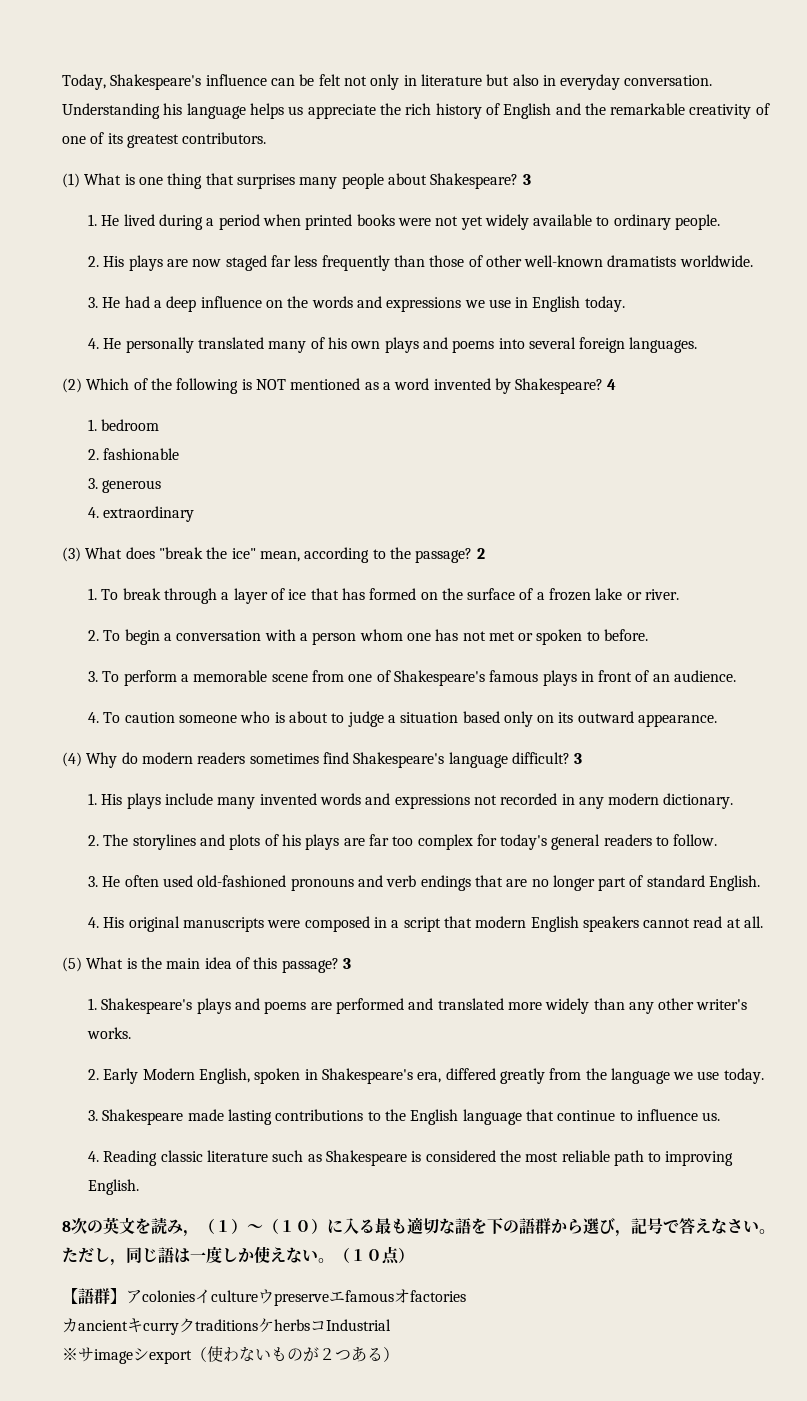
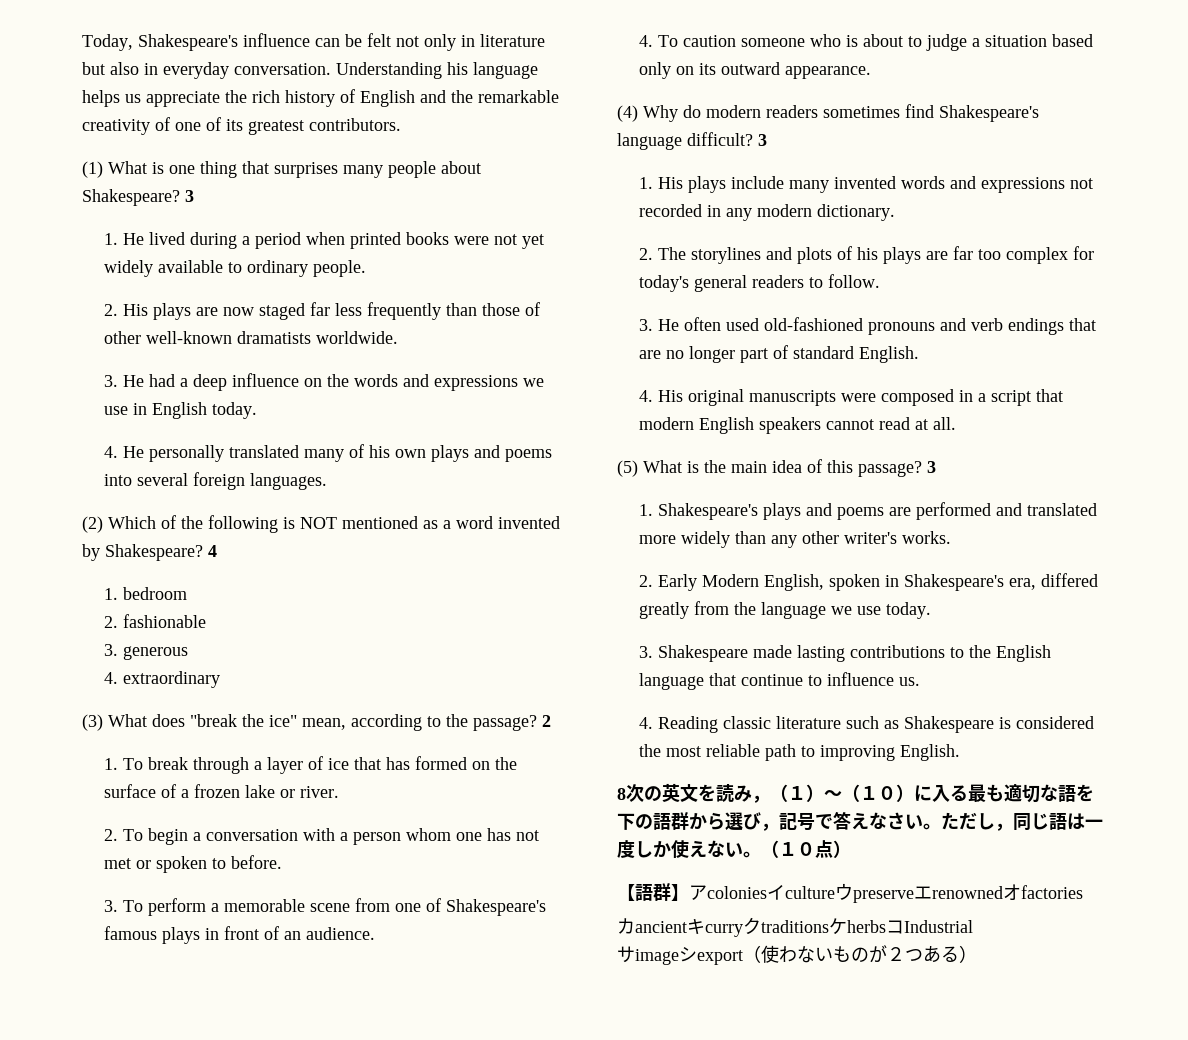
- 【語群】アcoloniesイcultureウpreserveエfamousオfactories
+ 【語群】アcoloniesイcultureウpreserveエrenownedオfactories
- ※サimageシexport（使わないものが２つある）
+ サimageシexport（使わないものが２つある）

